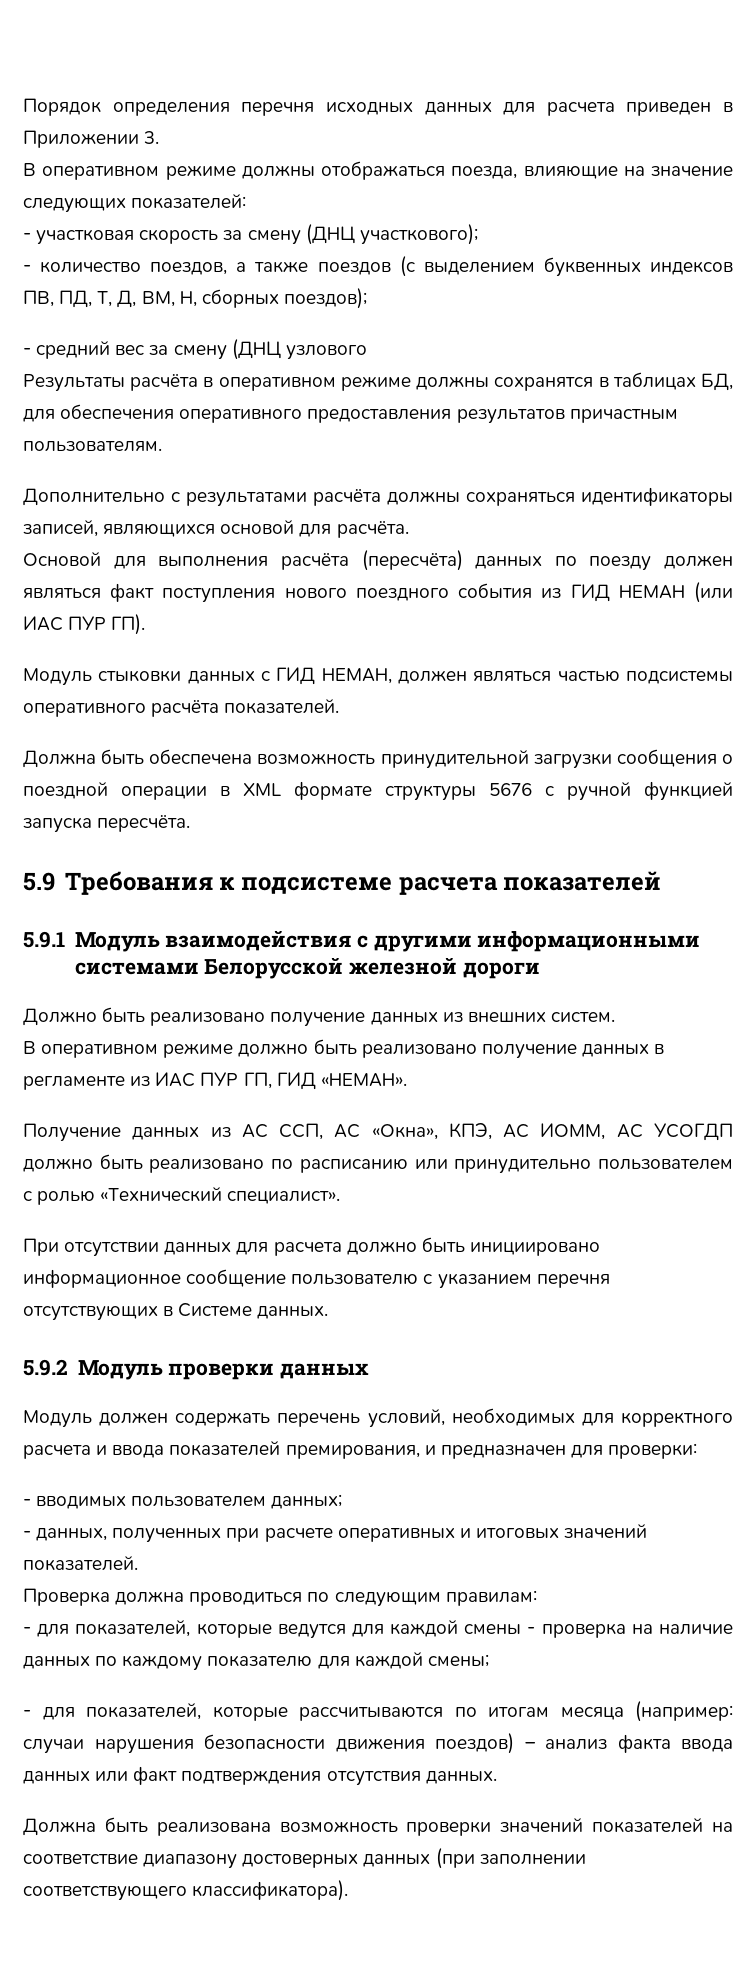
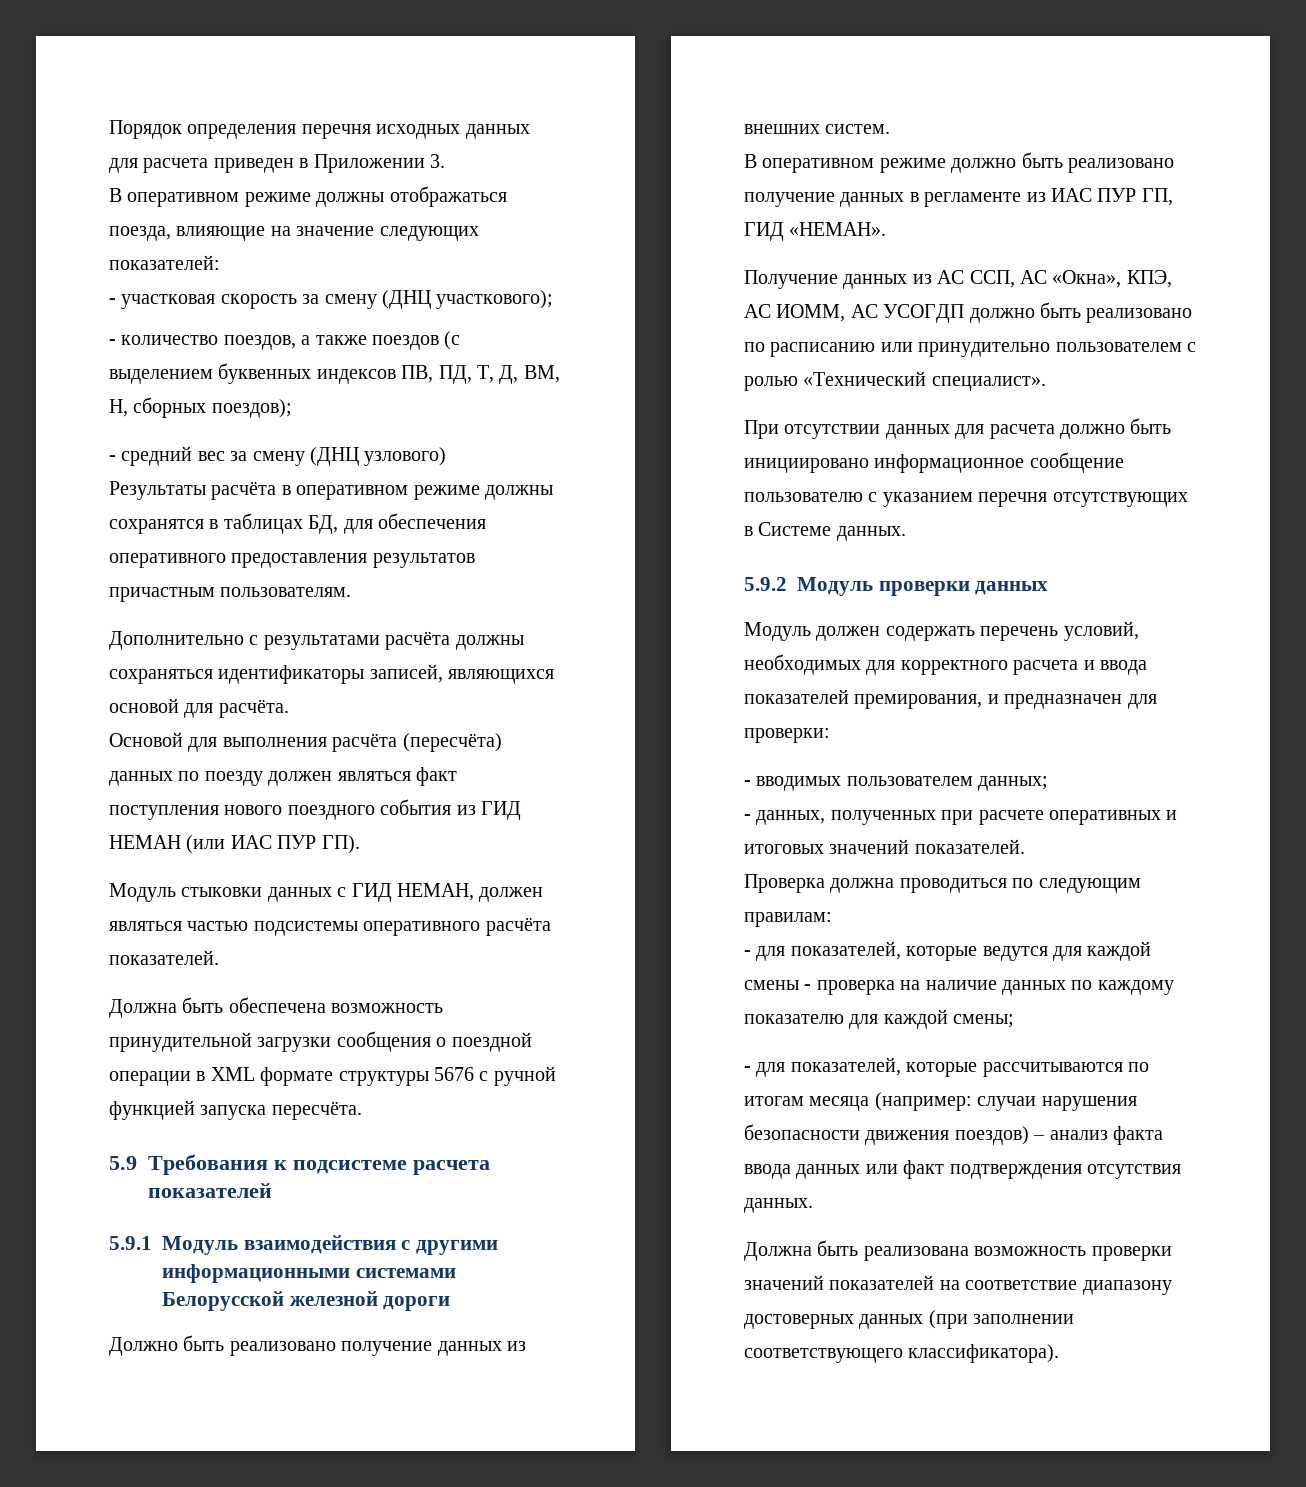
- - средний вес за смену (ДНЦ узлового
+ - средний вес за смену (ДНЦ узлового)

